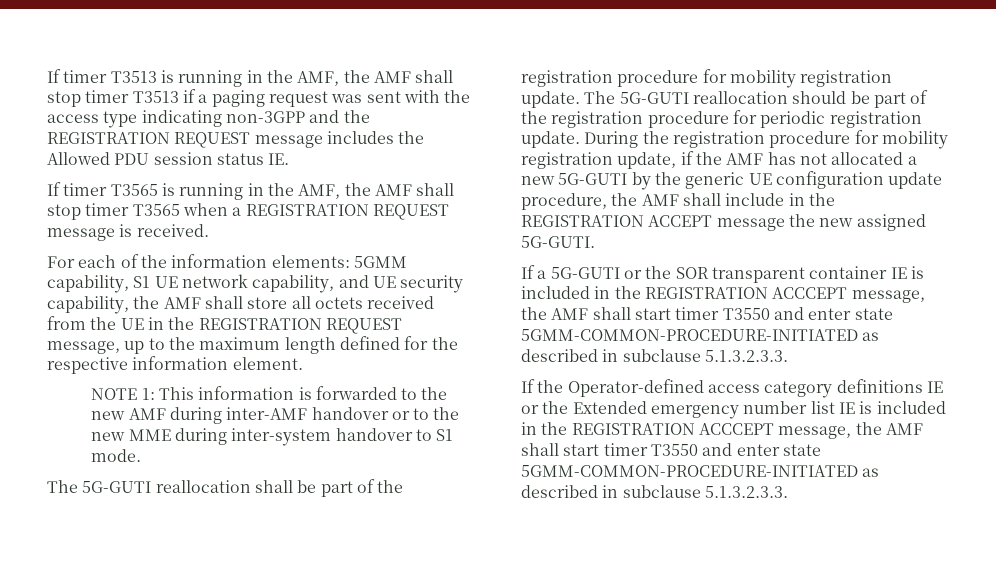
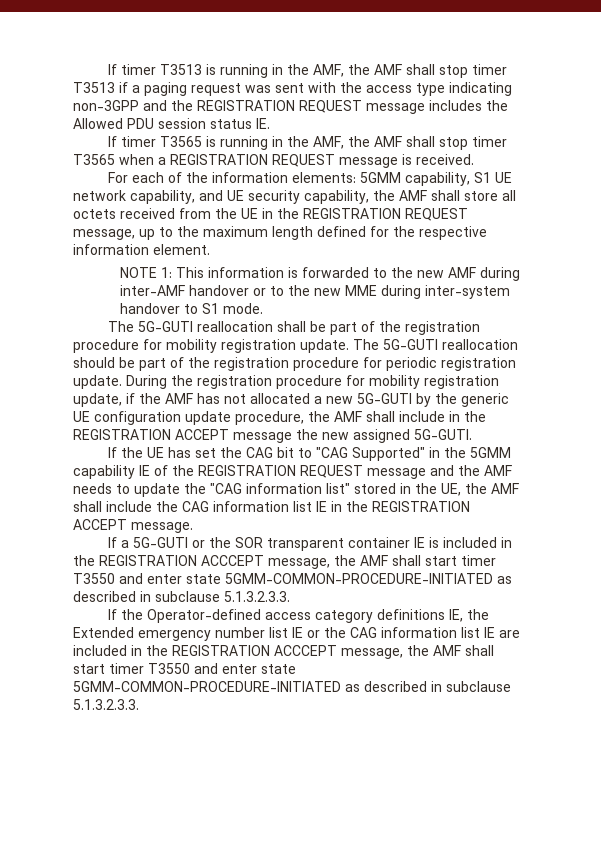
+ If the UE has set the CAG bit to "CAG Supported" in the 5GMM capability IE of the REGISTRATION REQUEST message and the AMF needs to update the "CAG information list" stored in the UE, the AMF shall include the CAG information list IE in the REGISTRATION ACCEPT message.
- If the Operator-defined access category definitions IE or the Extended emergency number list IE is included in the REGISTRATION ACCCEPT message, the AMF shall start timer T3550 and enter state 5GMM-COMMON-PROCEDURE-INITIATED as described in subclause 5.1.3.2.3.3.
+ If the Operator-defined access category definitions IE, the Extended emergency number list IE or the CAG information list IE are included in the REGISTRATION ACCCEPT message, the AMF shall start timer T3550 and enter state 5GMM-COMMON-PROCEDURE-INITIATED as described in subclause 5.1.3.2.3.3.

